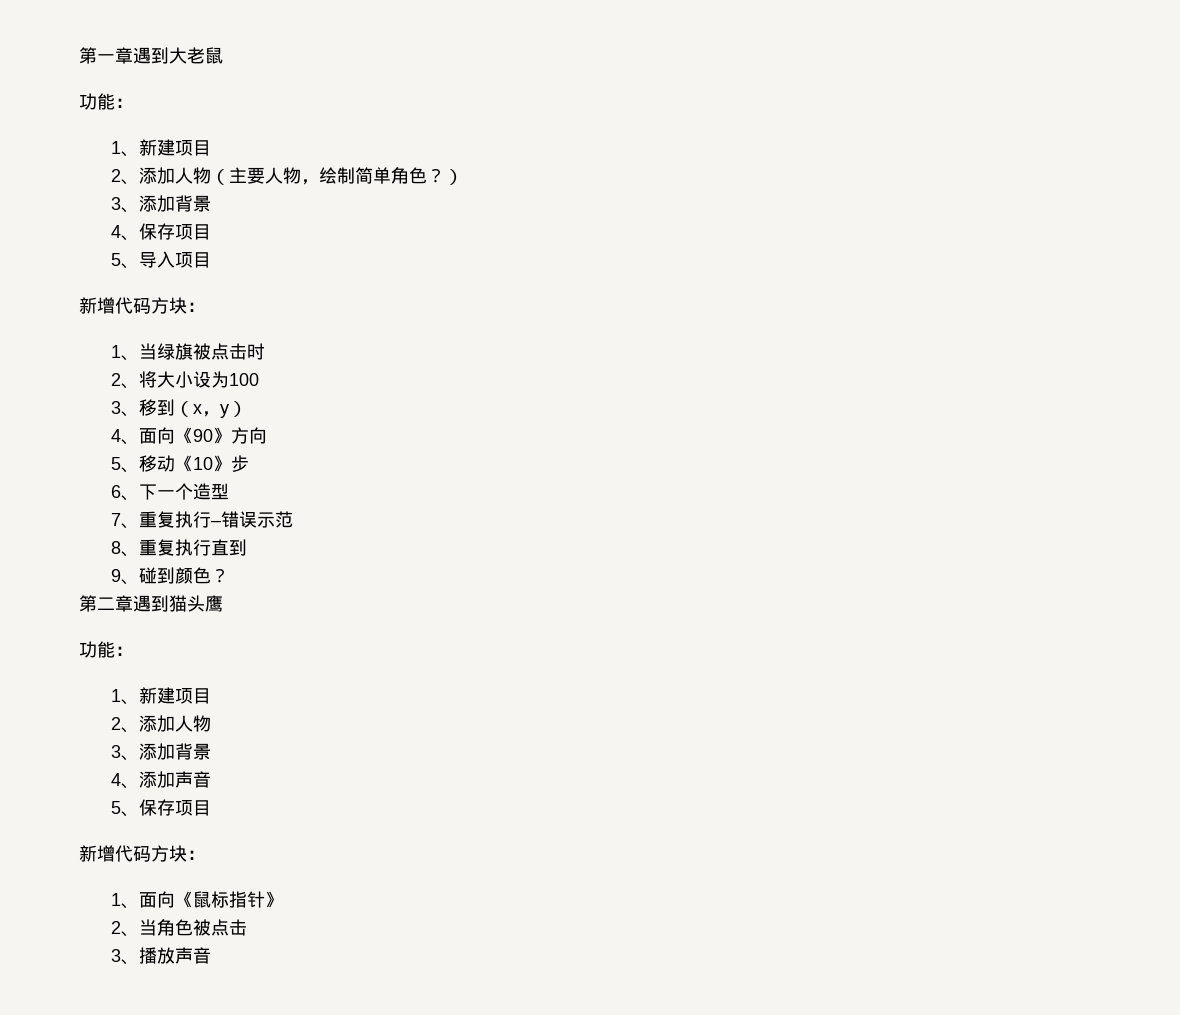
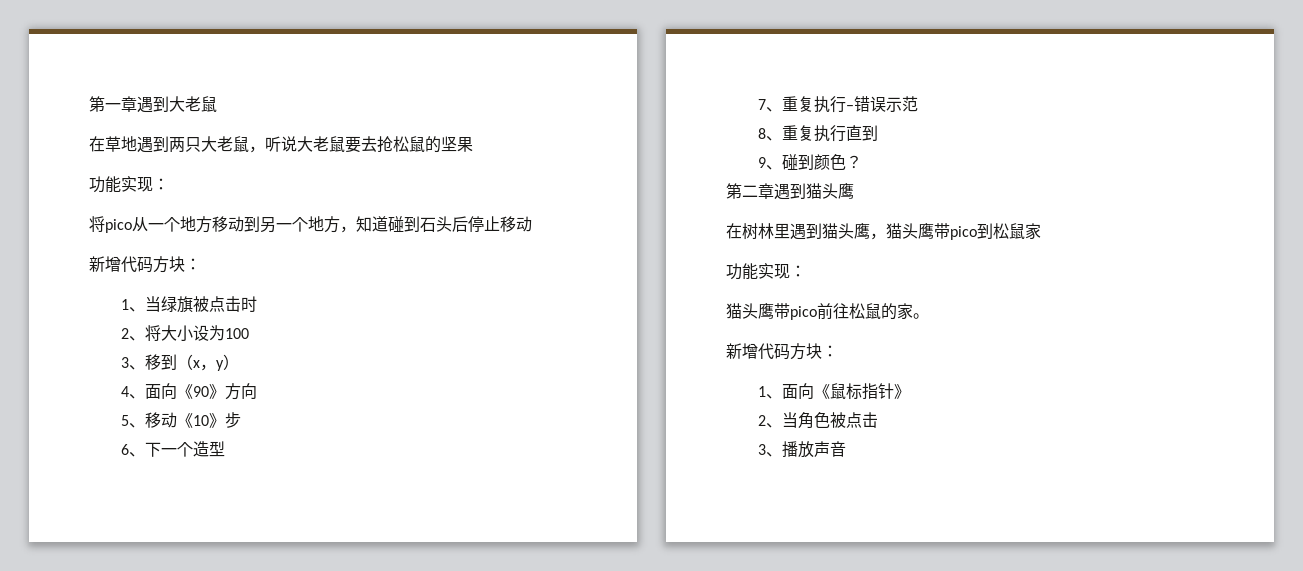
  第一章遇到大老鼠
- 功能：
- 1、新建项目
- 2、添加人物（主要人物，绘制简单角色？）
- 3、添加背景
- 4、保存项目
- 5、导入项目
+ 在草地遇到两只大老鼠，听说大老鼠要去抢松鼠的坚果
+ 功能实现：
+ 将pico从一个地方移动到另一个地方，知道碰到石头后停止移动
  第二章遇到猫头鹰
- 功能：
- 1、新建项目
- 2、添加人物
- 3、添加背景
- 4、添加声音
- 5、保存项目
+ 在树林里遇到猫头鹰，猫头鹰带pico到松鼠家
+ 功能实现：
+ 猫头鹰带pico前往松鼠的家。

